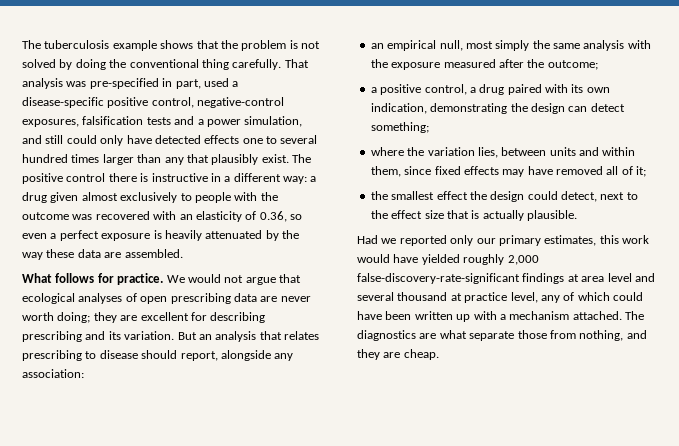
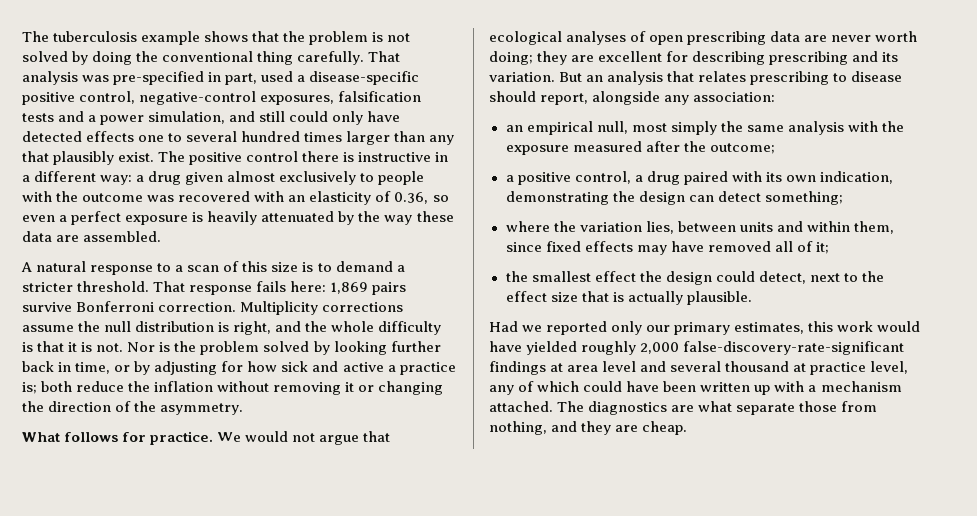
+ A natural response to a scan of this size is to demand a stricter threshold. That response fails here: 1,869 pairs survive Bonferroni correction. Multiplicity corrections assume the null distribution is right, and the whole difficulty is that it is not. Nor is the problem solved by looking further back in time, or by adjusting for how sick and active a practice is; both reduce the inflation without removing it or changing the direction of the asymmetry.

